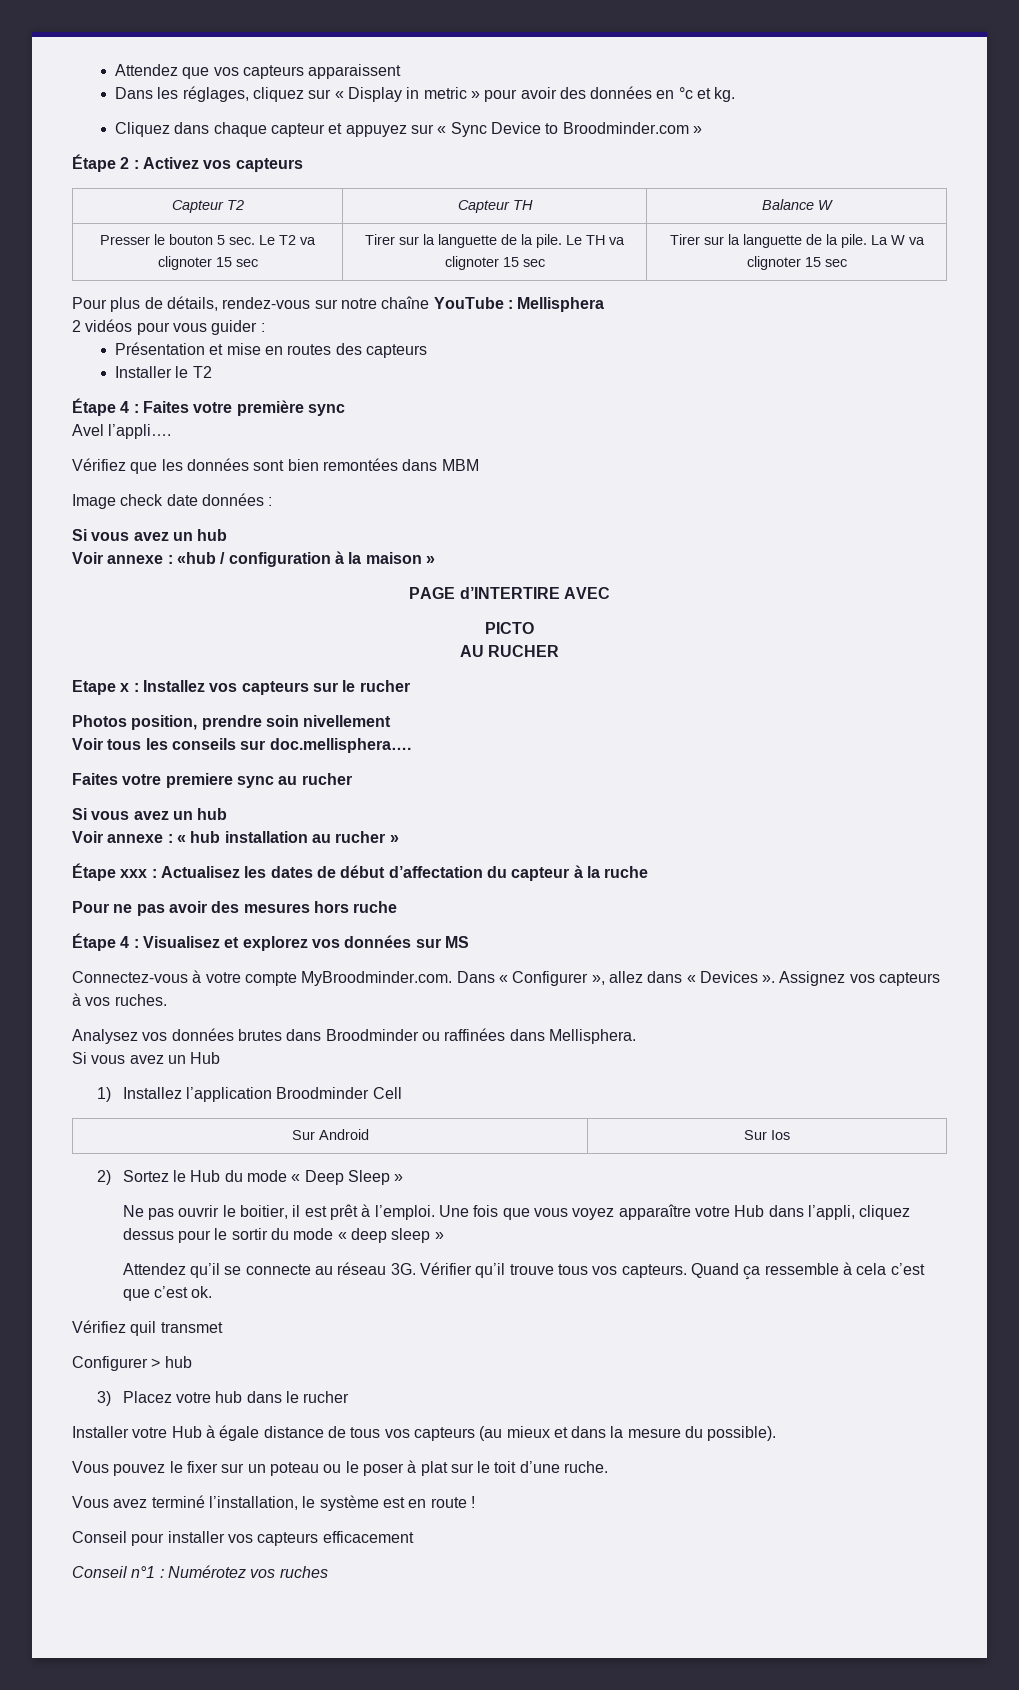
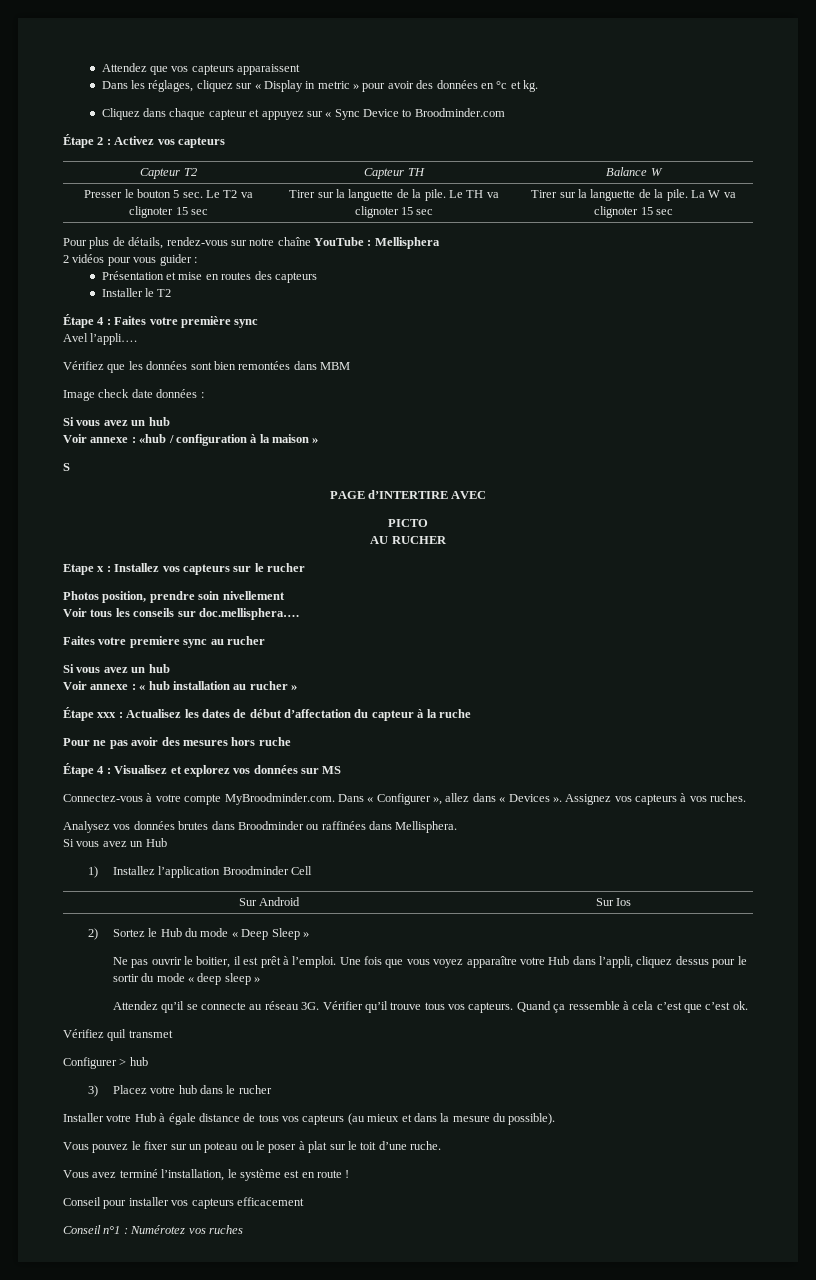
- Cliquez dans chaque capteur et appuyez sur « Sync Device to Broodminder.com »
+ Cliquez dans chaque capteur et appuyez sur « Sync Device to Broodminder.com
+ S

